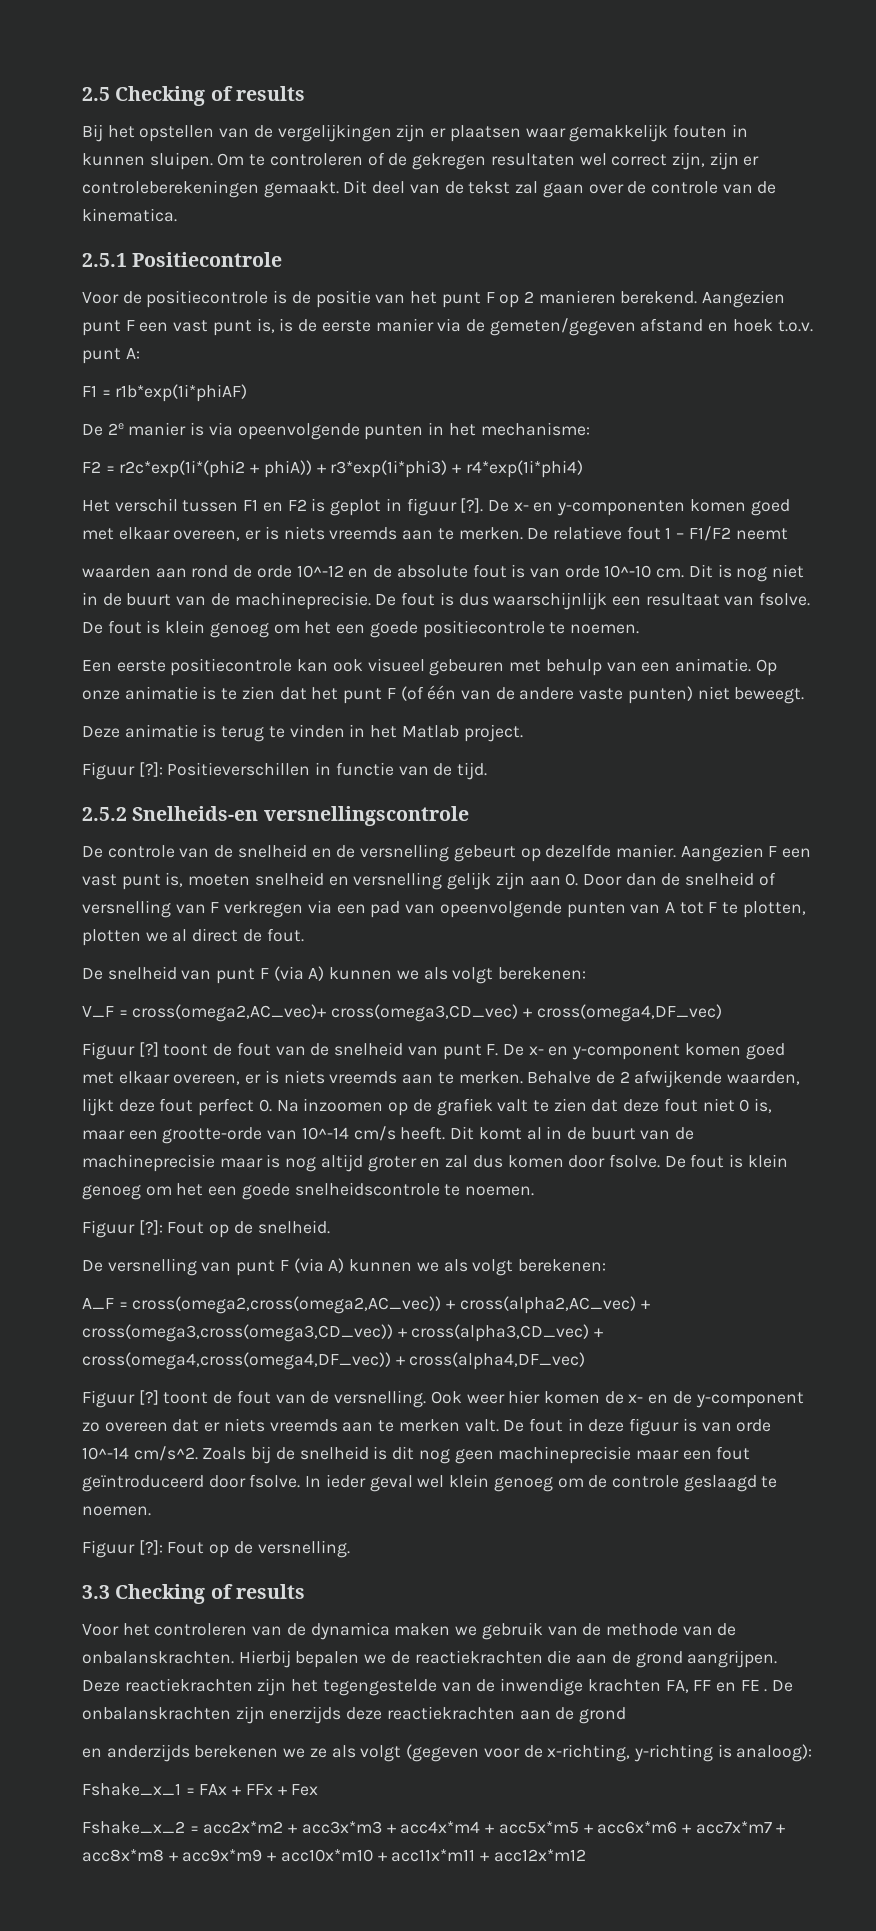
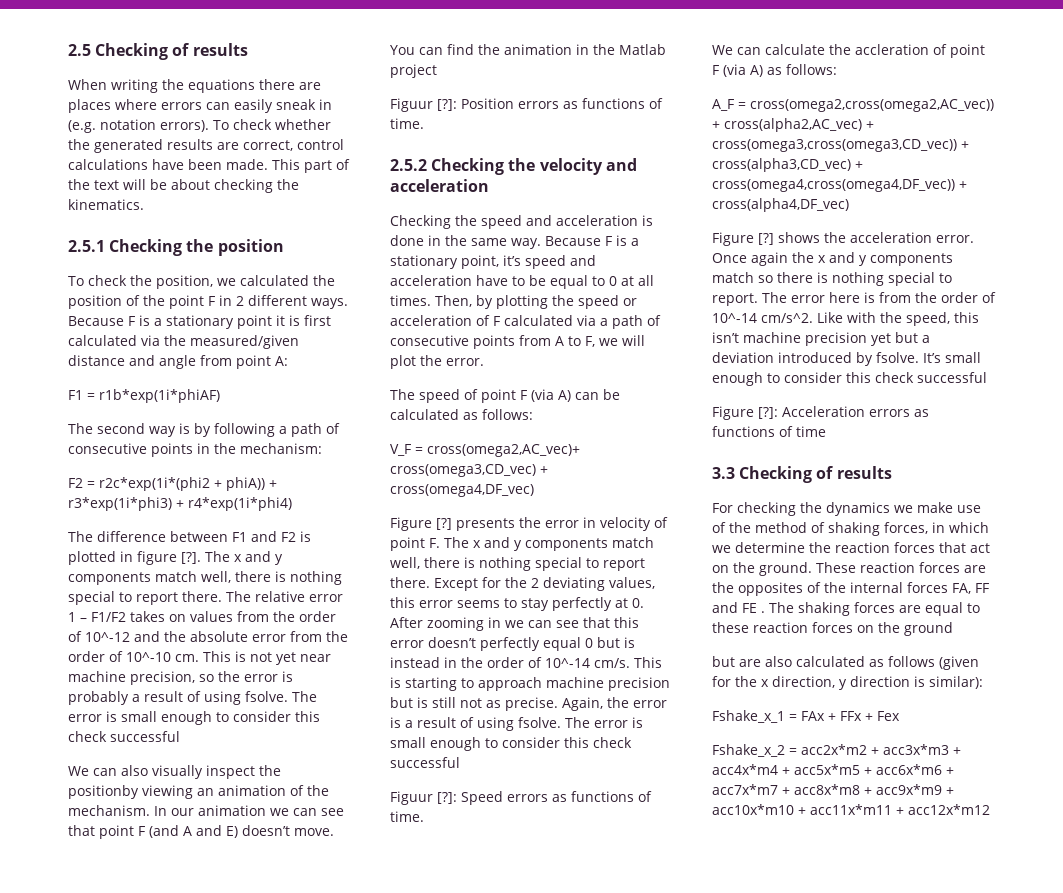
- Bij het opstellen van de vergelijkingen zijn er plaatsen waar gemakkelijk fouten in kunnen sluipen. Om te controleren of de gekregen resultaten wel correct zijn, zijn er controleberekeningen gemaakt. Dit deel van de tekst zal gaan over de controle van de kinematica.
- 2.5.1 Positiecontrole
- Voor de positiecontrole is de positie van het punt F op 2 manieren berekend. Aangezien punt F een vast punt is, is de eerste manier via de gemeten/gegeven afstand en hoek t.o.v. punt A:
+ When writing the equations there are places where errors can easily sneak in (e.g. notation errors). To check whether the generated results are correct, control calculations have been made. This part of the text will be about checking the kinematics.
+ 2.5.1 Checking the position
+ To check the position, we calculated the position of the point F in 2 different ways. Because F is a stationary point it is first calculated via the measured/given distance and angle from point A:
  F1 = r1b*exp(1i*phiAF)
- De 2e manier is via opeenvolgende punten in het mechanisme:
+ The second way is by following a path of consecutive points in the mechanism:
- Het verschil tussen F1 en F2 is geplot in figuur [?]. De x- en y-componenten komen goed met elkaar overeen, er is niets vreemds aan te merken. De relatieve fout 1 – F1/F2 neemt
- waarden aan rond de orde 10^-12 en de absolute fout is van orde 10^-10 cm. Dit is nog niet in de buurt van de machineprecisie. De fout is dus waarschijnlijk een resultaat van fsolve. De fout is klein genoeg om het een goede positiecontrole te noemen.
- Een eerste positiecontrole kan ook visueel gebeuren met behulp van een animatie. Op onze animatie is te zien dat het punt F (of één van de andere vaste punten) niet beweegt.
- Deze animatie is terug te vinden in het Matlab project.
- Figuur [?]: Positieverschillen in functie van de tijd.
- 2.5.2 Snelheids-en versnellingscontrole
- De controle van de snelheid en de versnelling gebeurt op dezelfde manier. Aangezien F een vast punt is, moeten snelheid en versnelling gelijk zijn aan 0. Door dan de snelheid of versnelling van F verkregen via een pad van opeenvolgende punten van A tot F te plotten, plotten we al direct de fout.
- De snelheid van punt F (via A) kunnen we als volgt berekenen:
+ The difference between F1 and F2 is plotted in figure [?]. The x and y components match well, there is nothing special to report there. The relative error 1 – F1/F2 takes on values from the order of 10^-12 and the absolute error from the order of 10^-10 cm. This is not yet near machine precision, so the error is probably a result of using fsolve. The error is small enough to consider this check successful
+ We can also visually inspect the positionby viewing an animation of the mechanism. In our animation we can see that point F (and A and E) doesn’t move. You can find the animation in the Matlab project
+ Figuur [?]: Position errors as functions of time.
+ 2.5.2 Checking the velocity and acceleration
+ Checking the speed and acceleration is done in the same way. Because F is a stationary point, it’s speed and acceleration have to be equal to 0 at all times. Then, by plotting the speed or acceleration of F calculated via a path of consecutive points from A to F, we will plot the error.
+ The speed of point F (via A) can be calculated as follows:
- Figuur [?] toont de fout van de snelheid van punt F. De x- en y-component komen goed met elkaar overeen, er is niets vreemds aan te merken. Behalve de 2 afwijkende waarden, lijkt deze fout perfect 0. Na inzoomen op de grafiek valt te zien dat deze fout niet 0 is, maar een grootte-orde van 10^-14 cm/s heeft. Dit komt al in de buurt van de machineprecisie maar is nog altijd groter en zal dus komen door fsolve. De fout is klein genoeg om het een goede snelheidscontrole te noemen.
- Figuur [?]: Fout op de snelheid.
- De versnelling van punt F (via A) kunnen we als volgt berekenen:
+ Figure [?] presents the error in velocity of point F. The x and y components match well, there is nothing special to report there. Except for the 2 deviating values, this error seems to stay perfectly at 0. After zooming in we can see that this error doesn’t perfectly equal 0 but is instead in the order of 10^-14 cm/s. This is starting to approach machine precision but is still not as precise. Again, the error is a result of using fsolve. The error is small enough to consider this check successful
+ Figuur [?]: Speed errors as functions of time.
+ We can calculate the accleration of point F (via A) as follows:
- Figuur [?] toont de fout van de versnelling. Ook weer hier komen de x- en de y-component zo overeen dat er niets vreemds aan te merken valt. De fout in deze figuur is van orde 10^-14 cm/s^2. Zoals bij de snelheid is dit nog geen machineprecisie maar een fout geïntroduceerd door fsolve. In ieder geval wel klein genoeg om de controle geslaagd te noemen.
- Figuur [?]: Fout op de versnelling.
+ Figure [?] shows the acceleration error. Once again the x and y components match so there is nothing special to report. The error here is from the order of 10^-14 cm/s^2. Like with the speed, this isn’t machine precision yet but a deviation introduced by fsolve. It’s small enough to consider this check successful
+ Figure [?]: Acceleration errors as functions of time
  3.3 Checking of results
- Voor het controleren van de dynamica maken we gebruik van de methode van de onbalanskrachten. Hierbij bepalen we de reactiekrachten die aan de grond aangrijpen. Deze reactiekrachten zijn het tegengestelde van de inwendige krachten FA, FF en FE .
+ For checking the dynamics we make use of the method of shaking forces, in which we determine the reaction forces that act on the ground. These reaction forces are the opposites of the internal forces FA, FF and FE .
- De onbalanskrachten zijn enerzijds deze reactiekrachten aan de grond
- en anderzijds berekenen we ze als volgt (gegeven voor de x-richting, y-richting is analoog):
+ The shaking forces are equal to these reaction forces on the ground
+ but are also calculated as follows (given for the x direction, y direction is similar):

